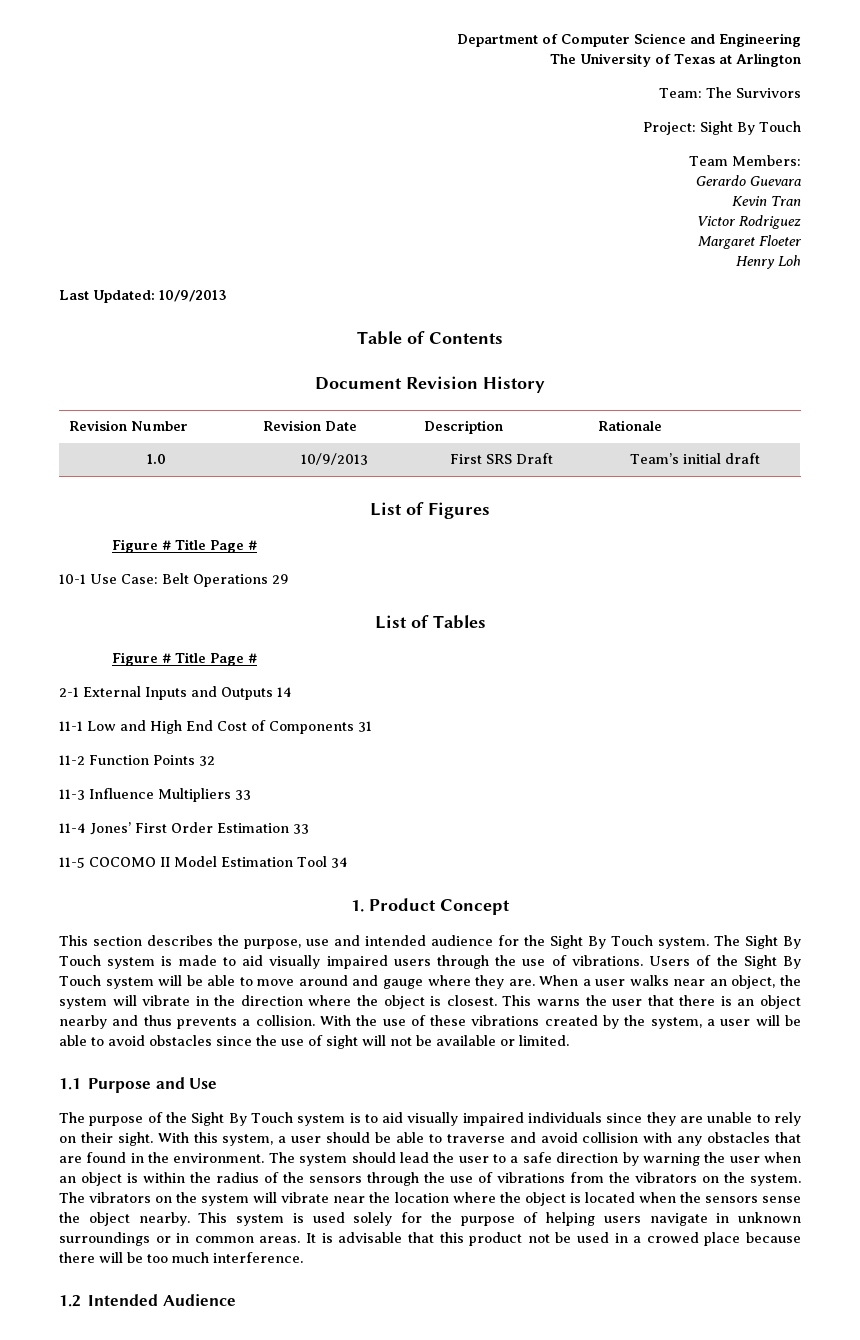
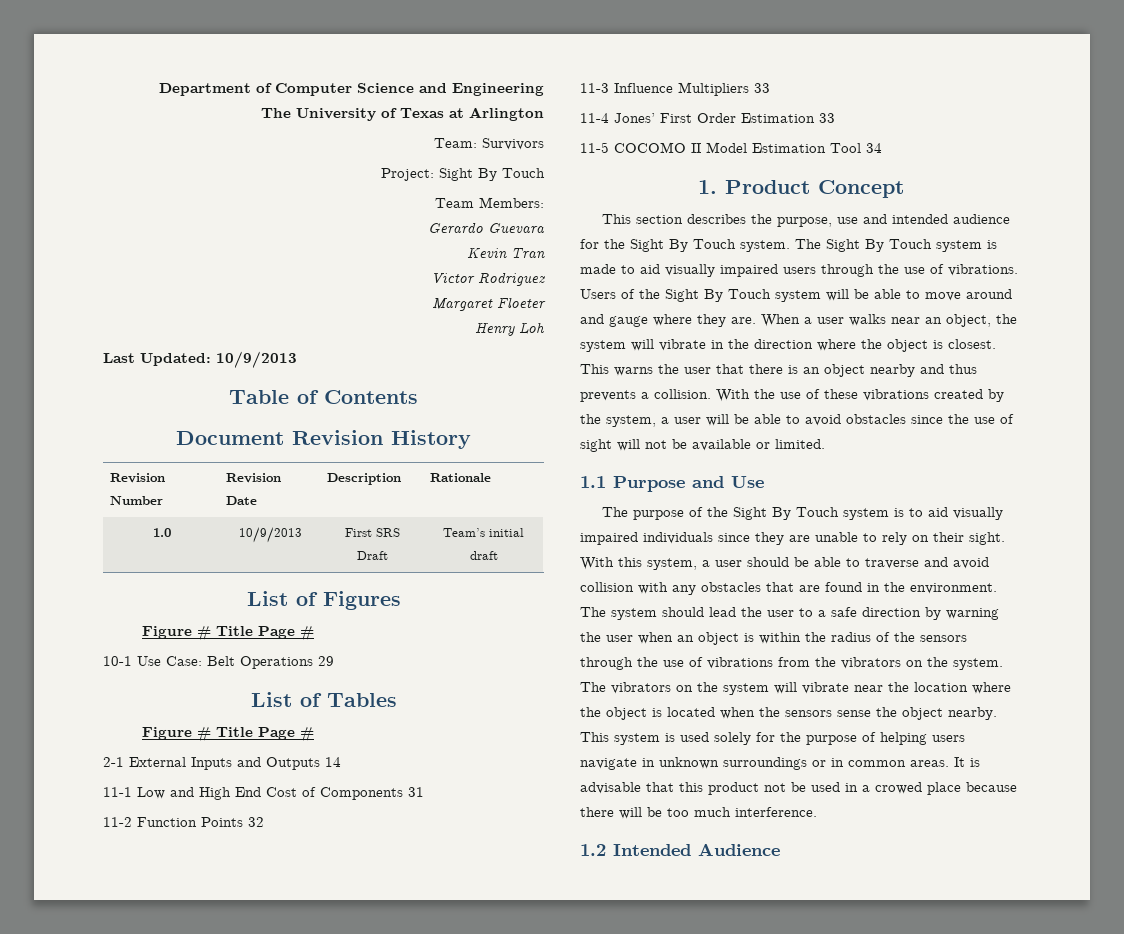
- Team: The Survivors
+ Team: Survivors

